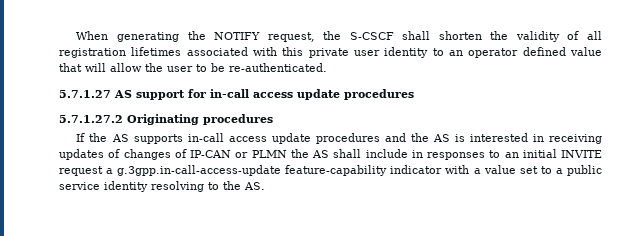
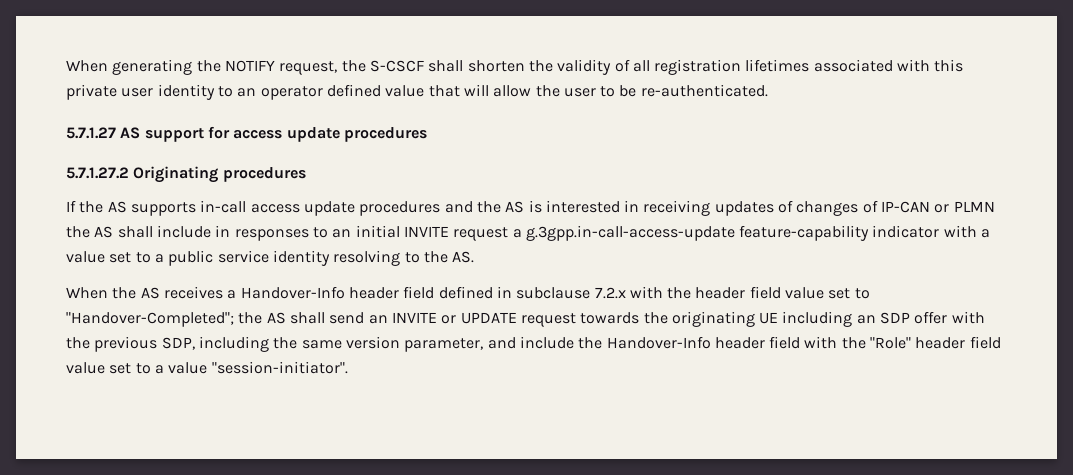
- 5.7.1.27 AS support for in-call access update procedures
+ 5.7.1.27 AS support for access update procedures
+ When the AS receives a Handover-Info header field defined in subclause 7.2.x with the header field value set to "Handover-Completed"; the AS shall send an INVITE or UPDATE request towards the originating UE including an SDP offer with the previous SDP, including the same version parameter, and include the Handover-Info header field with the "Role" header field value set to a value "session-initiator".

